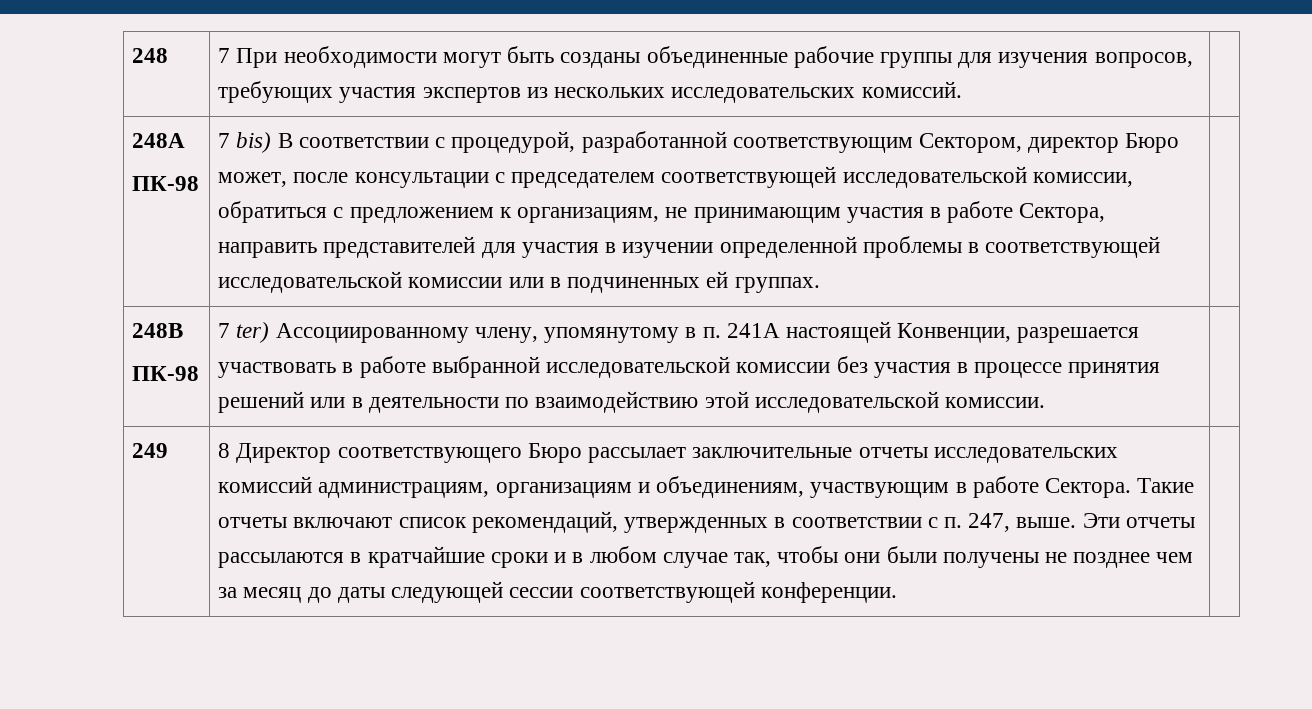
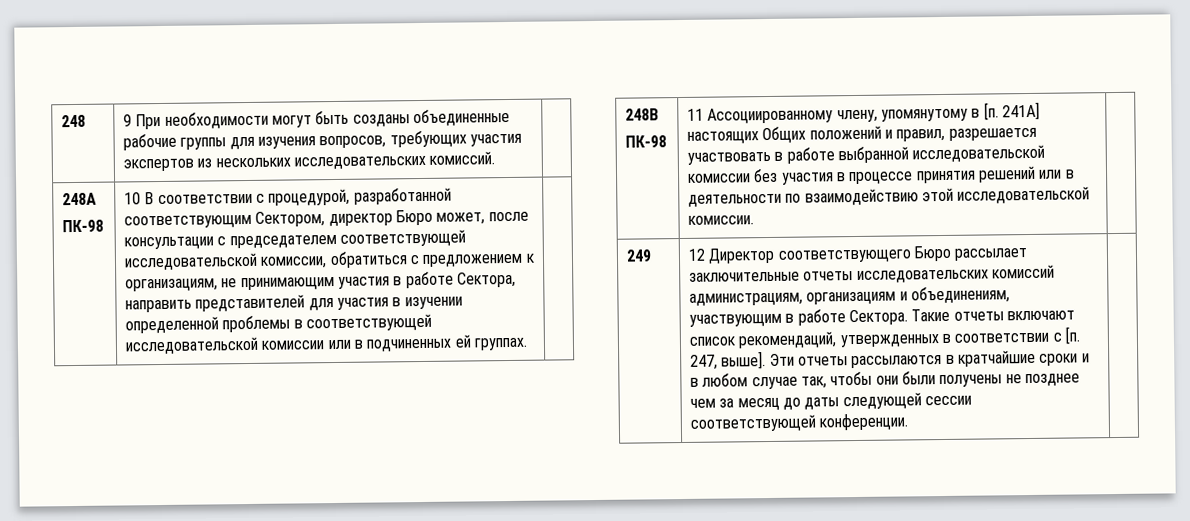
- 248 | 7 При необходимости могут быть созданы объединенные рабочие группы для изучения вопросов, требующих участия экспертов из нескольких исследовательских комиссий. |
+ 248 | 9 При необходимости могут быть созданы объединенные рабочие группы для изучения вопросов, требующих участия экспертов из нескольких исследовательских комиссий. |
- 7 bis) В соответствии с процедурой, разработанной соответствующим Сектором, директор Бюро может, после консультации с председателем соответствующей исследовательской комиссии, обратиться с предложением к организациям, не принимающим участия в работе Сектора, направить представителей для участия в изучении определенной проблемы в соответствующей исследовательской комиссии или в подчиненных ей группах.
+ 10 В соответствии с процедурой, разработанной соответствующим Сектором, директор Бюро может, после консультации с председателем соответствующей исследовательской комиссии, обратиться с предложением к организациям, не принимающим участия в работе Сектора, направить представителей для участия в изучении определенной проблемы в соответствующей исследовательской комиссии или в подчиненных ей группах.
  248В
- ПК-98 | 7 ter) Ассоциированному члену, упомянутому в п. 241А настоящей Конвенции, разрешается участвовать в работе выбранной исследовательской комиссии без участия в процессе принятия решений или в деятельности по взаимодействию этой исследовательской комиссии. |
+ ПК-98 | 11 Ассоциированному члену, упомянутому в [п. 241А] настоящих Общих положений и правил, разрешается участвовать в работе выбранной исследовательской комиссии без участия в процессе принятия решений или в деятельности по взаимодействию этой исследовательской комиссии. |
- 8 Директор соответствующего Бюро рассылает заключительные отчеты исследовательских комиссий администрациям, организациям и объединениям, участвующим в работе Сектора.
+ 12 Директор соответствующего Бюро рассылает заключительные отчеты исследовательских комиссий администрациям, организациям и объединениям, участвующим в работе Сектора.
- Такие отчеты включают список рекомендаций, утвержденных в соответствии с п. 247, выше.
+ Такие отчеты включают список рекомендаций, утвержденных в соответствии с [п. 247, выше].

